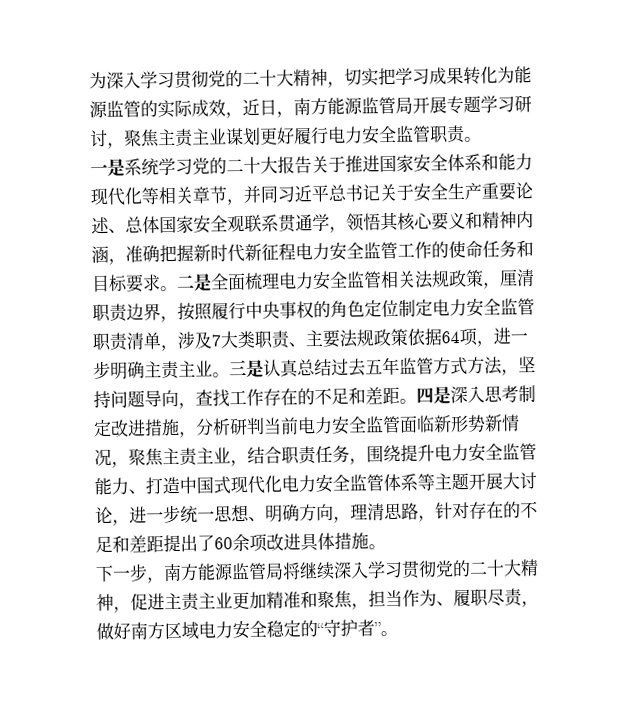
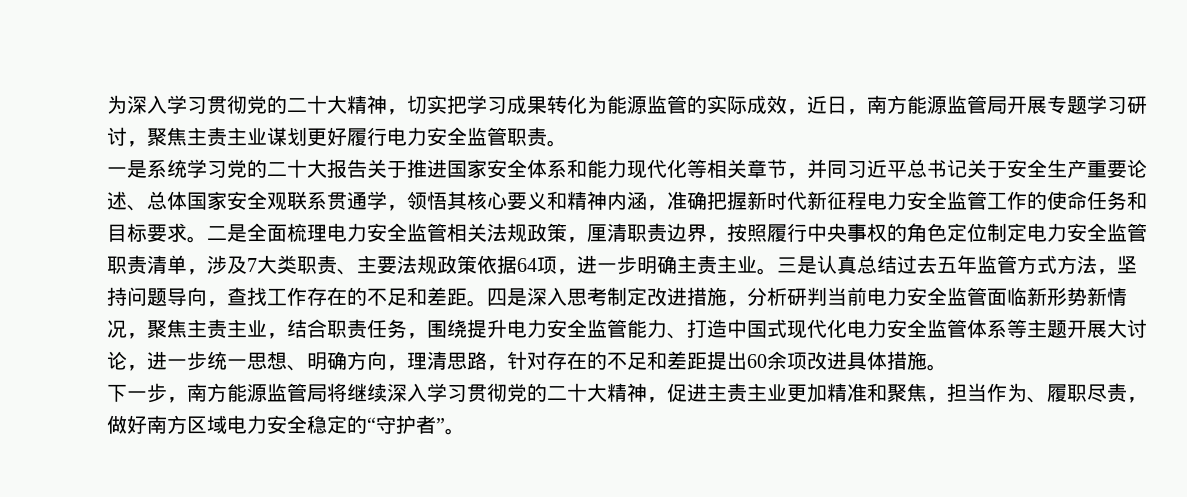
- 四是深入思考制定改进措施，分析研判当前电力安全监管面临新形势新情况，聚焦主责主业，结合职责任务，围绕提升电力安全监管能力、打造中国式现代化电力安全监管体系等主题开展大讨论，进一步统一思想、明确方向，理清思路，针对存在的不足和差距提出了60余项改进具体措施。
+ 四是深入思考制定改进措施，分析研判当前电力安全监管面临新形势新情况，聚焦主责主业，结合职责任务，围绕提升电力安全监管能力、打造中国式现代化电力安全监管体系等主题开展大讨论，进一步统一思想、明确方向，理清思路，针对存在的不足和差距提出60余项改进具体措施。

